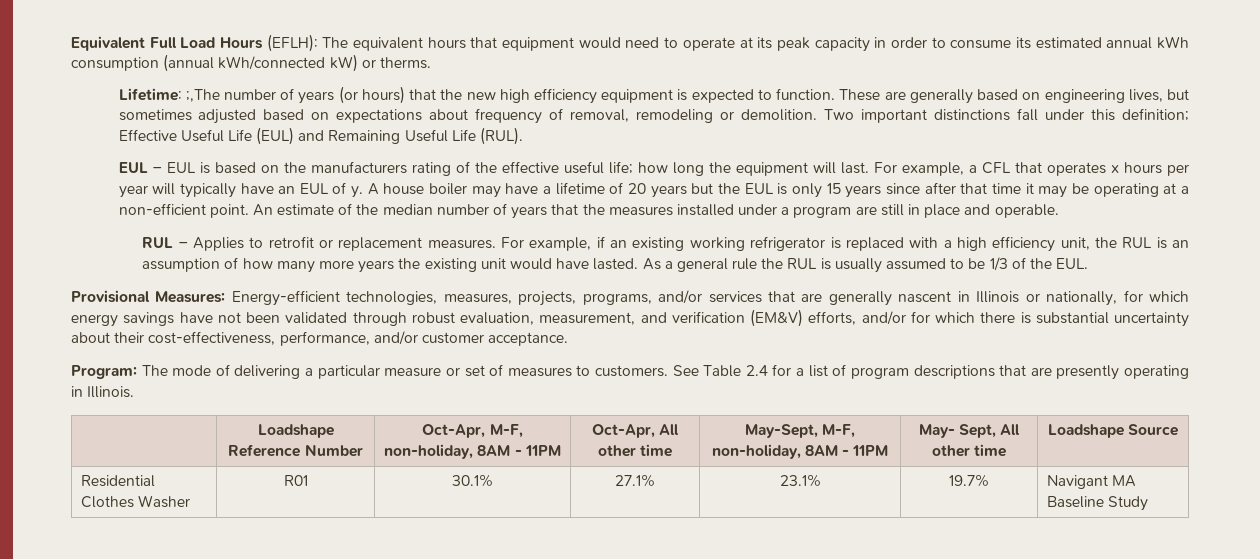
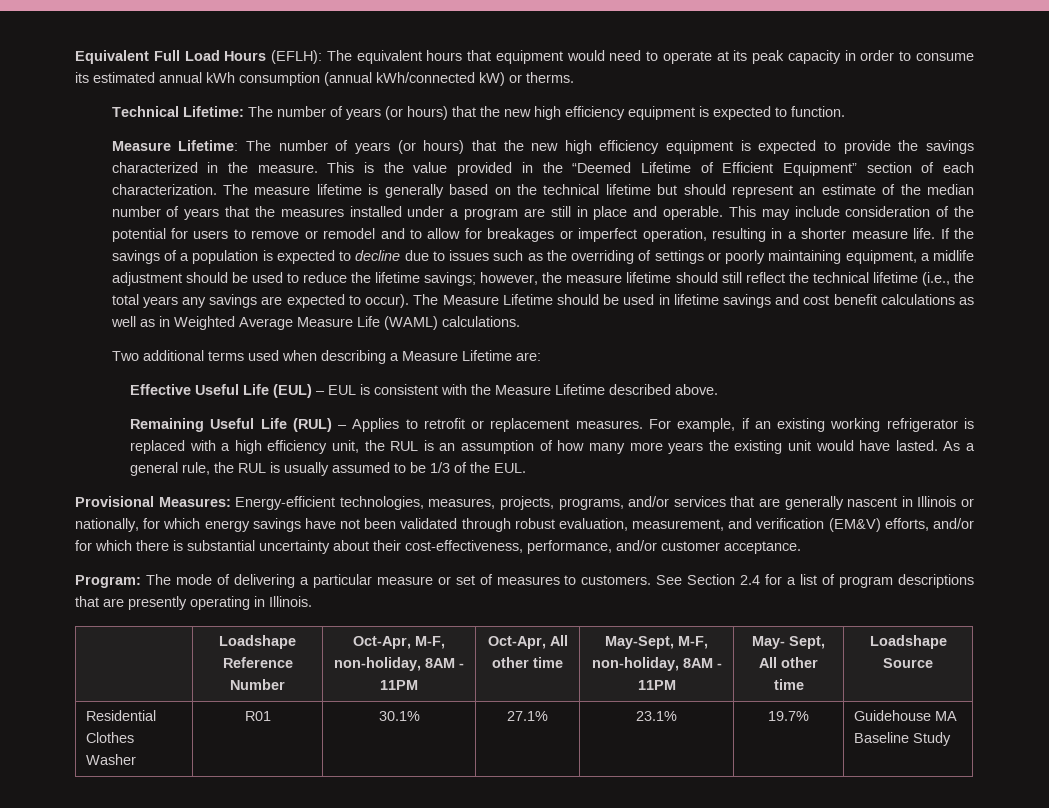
- Lifetime: ;,The number of years (or hours) that the new high efficiency equipment is expected to function. These are generally based on engineering lives, but sometimes adjusted based on expectations about frequency of removal, remodeling or demolition. Two important distinctions fall under this definition; Effective Useful Life (EUL) and Remaining Useful Life (RUL).
- EUL – EUL is based on the manufacturers rating of the effective useful life; how long the equipment will last. For example, a CFL that operates x hours per year will typically have an EUL of y. A house boiler may have a lifetime of 20 years but the EUL is only 15 years since after that time it may be operating at a non-efficient point. An estimate of the median number of years that the measures installed under a program are still in place and operable.
- RUL – Applies to retrofit or replacement measures.
+ Technical Lifetime: The number of years (or hours) that the new high efficiency equipment is expected to function.
+ Measure Lifetime: The number of years (or hours) that the new high efficiency equipment is expected to provide the savings characterized in the measure. This is the value provided in the “Deemed Lifetime of Efficient Equipment” section of each characterization. The measure lifetime is generally based on the technical lifetime but should represent an estimate of the median number of years that the measures installed under a program are still in place and operable. This may include consideration of the potential for users to remove or remodel and to allow for breakages or imperfect operation, resulting in a shorter measure life. If the savings of a population is expected to decline due to issues such as the overriding of settings or poorly maintaining equipment, a midlife adjustment should be used to reduce the lifetime savings; however, the measure lifetime should still reflect the technical lifetime (i.e., the total years any savings are expected to occur). The Measure Lifetime should be used in lifetime savings and cost benefit calculations as well as in Weighted Average Measure Life (WAML) calculations.
+ Two additional terms used when describing a Measure Lifetime are:
+ Effective Useful Life (EUL) – EUL is consistent with the Measure Lifetime described above.
+ Remaining Useful Life (RUL) – Applies to retrofit or replacement measures.
- As a general rule the RUL is usually assumed to be 1/3 of the EUL.
+ As a general rule, the RUL is usually assumed to be 1/3 of the EUL.
- See Table 2.4 for a list of program descriptions that are presently operating in Illinois.
+ See Section 2.4 for a list of program descriptions that are presently operating in Illinois.
- Residential Clothes Washer | R01 | 30.1% | 27.1% | 23.1% | 19.7% | Navigant MA Baseline Study
+ Residential Clothes Washer | R01 | 30.1% | 27.1% | 23.1% | 19.7% | Guidehouse MA Baseline Study

